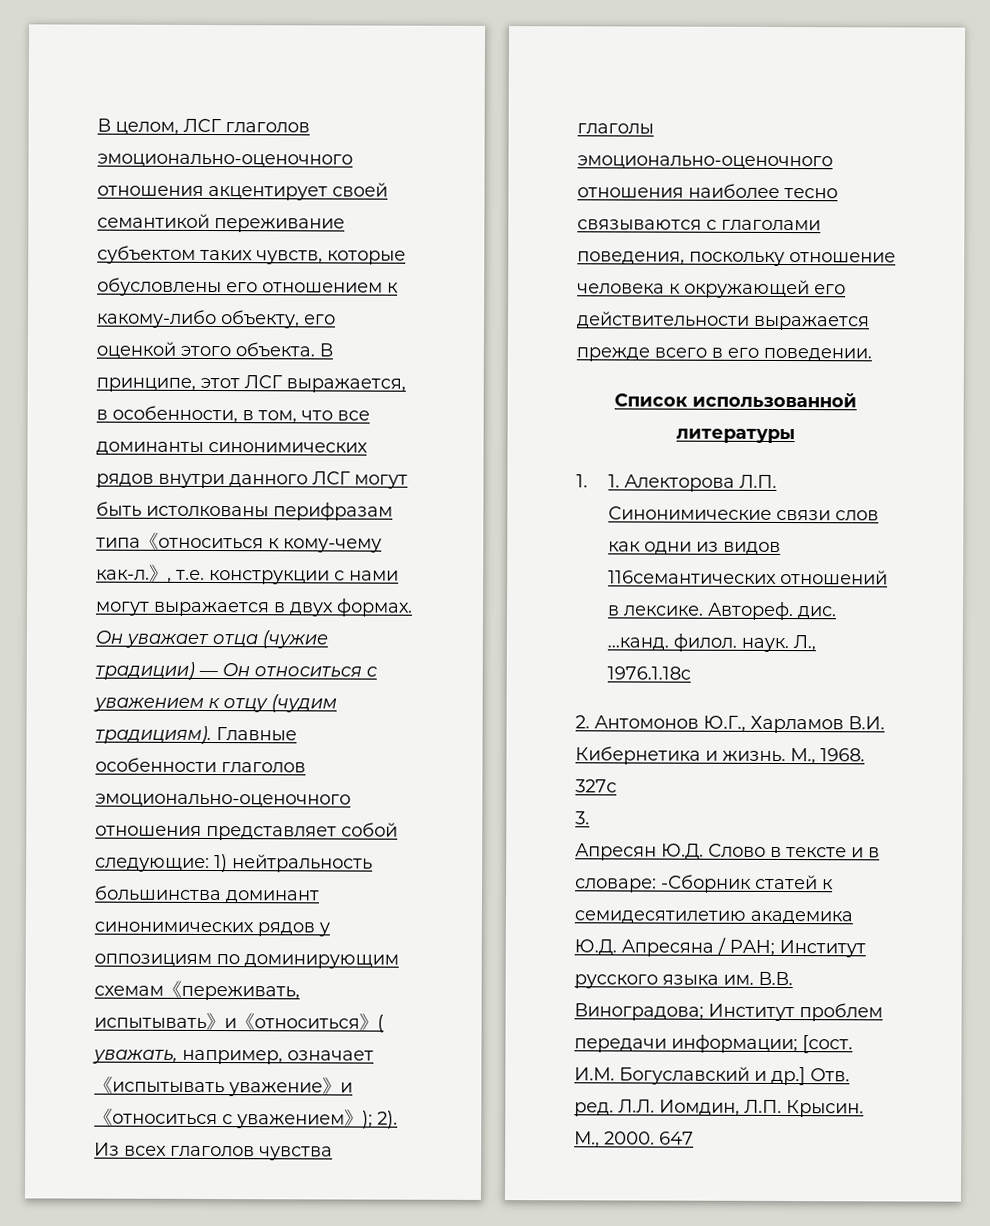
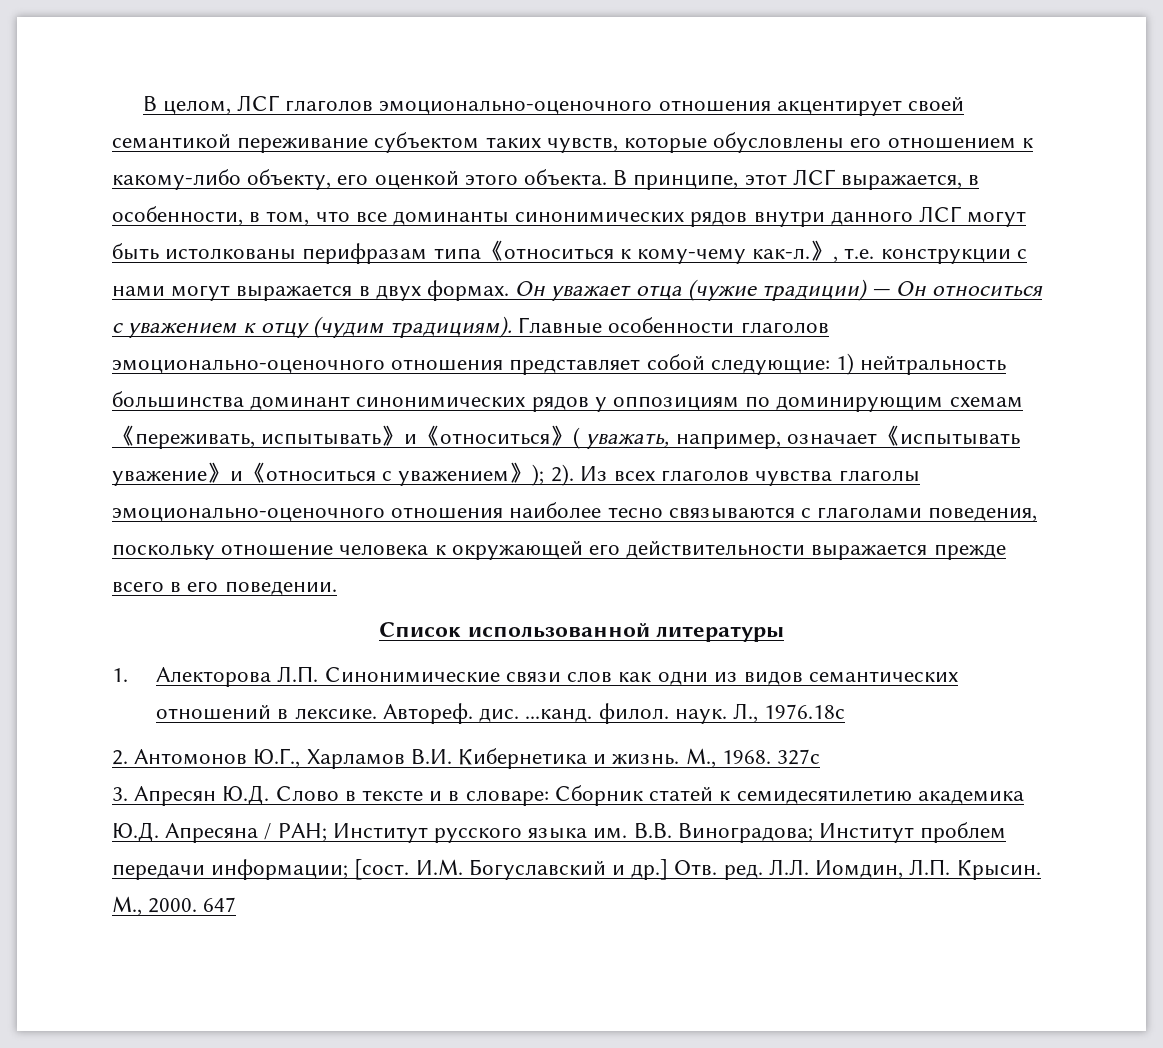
- 1. 1. Алекторова Л.П. Синонимические связи слов как одни из видов 116семантических отношений в лексике.
+ 1. Алекторова Л.П. Синонимические связи слов как одни из видов семантических отношений в лексике.
- Л., 1976.1.18с
+ Л., 1976.18с
- 3.
- Апресян Ю.Д. Слово в тексте и в словаре: -Сборник статей к семидесятилетию академика Ю.Д. Апресяна / РАН; Институт русского языка им. В.В. Виноградова; Институт проблем передачи информации; [сост.
+ 3. Апресян Ю.Д. Слово в тексте и в словаре: Сборник статей к семидесятилетию академика Ю.Д. Апресяна / РАН; Институт русского языка им. В.В. Виноградова; Институт проблем передачи информации; [сост.

